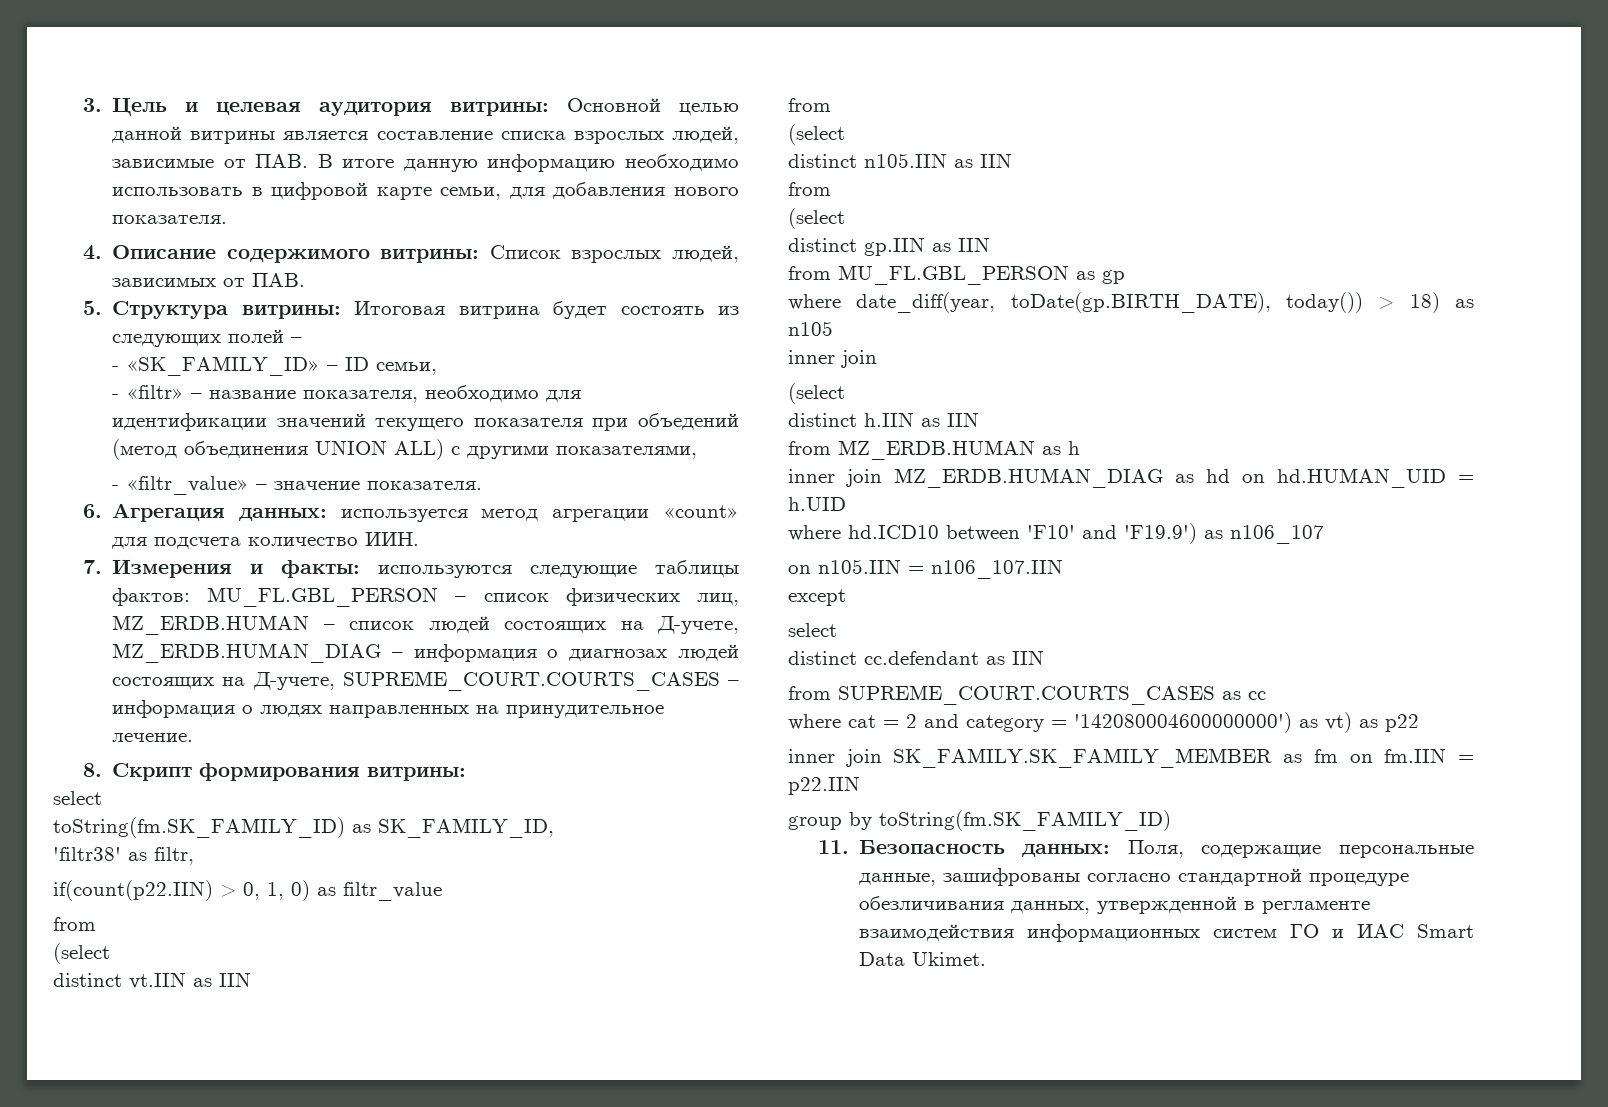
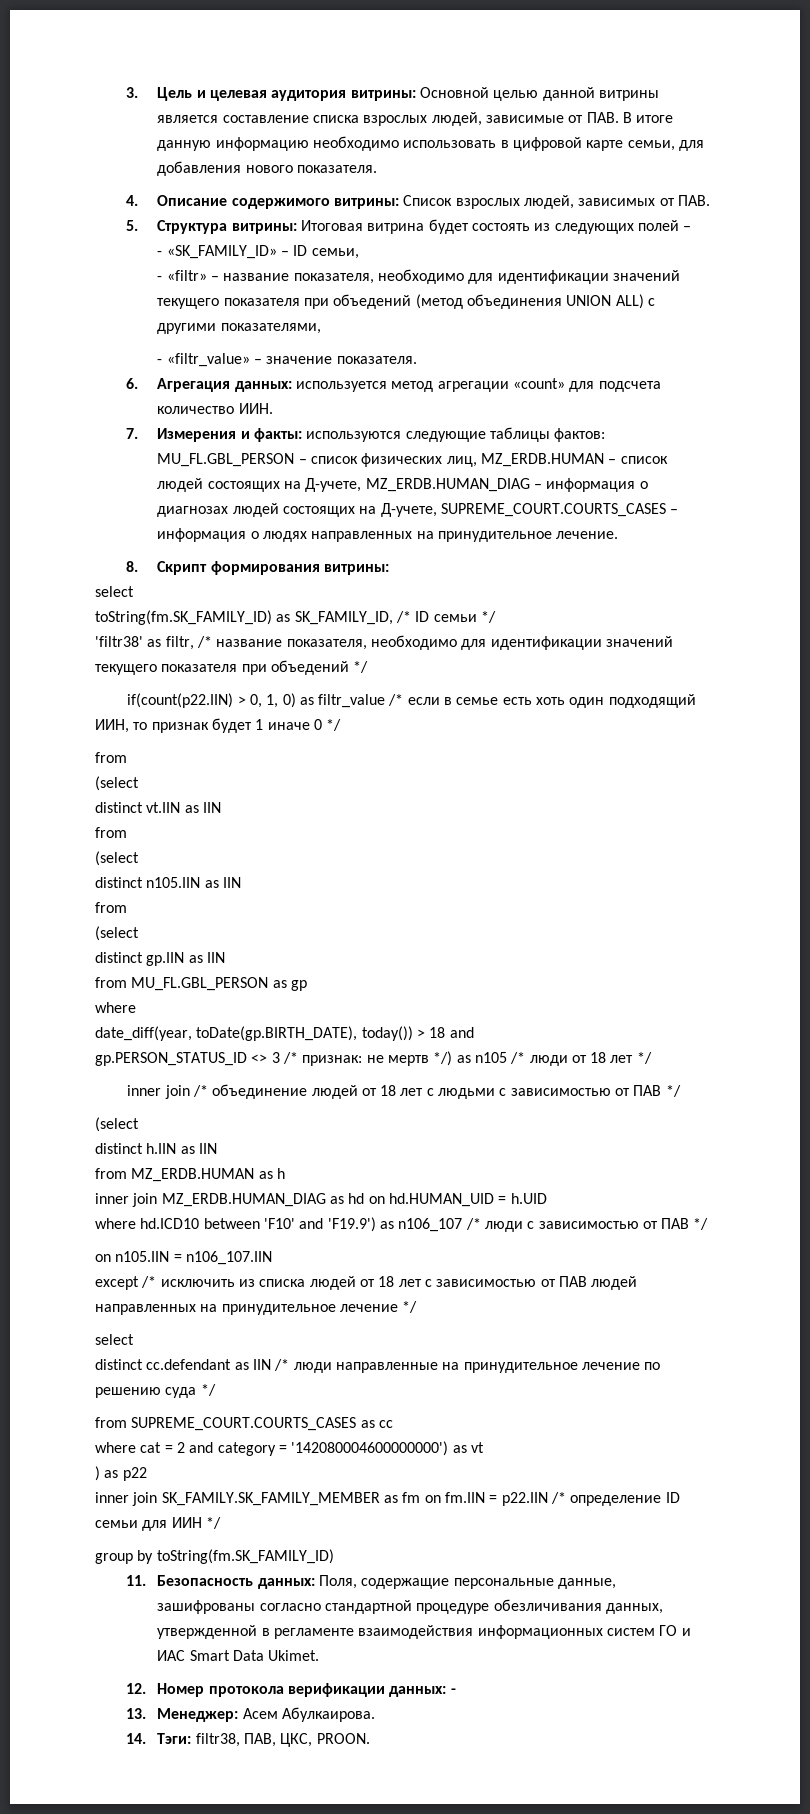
- toString(fm.SK_FAMILY_ID) as SK_FAMILY_ID,
+ toString(fm.SK_FAMILY_ID) as SK_FAMILY_ID, /* ID семьи */
- 'filtr38' as filtr,
+ 'filtr38' as filtr, /* название показателя, необходимо для идентификации значений текущего показателя при объедений */
- if(count(p22.IIN) > 0, 1, 0) as filtr_value
+ if(count(p22.IIN) > 0, 1, 0) as filtr_value /* если в семье есть хоть один подходящий ИИН, то признак будет 1 иначе 0 */
  from MU_FL.GBL_PERSON as gp
- where date_diff(year, toDate(gp.BIRTH_DATE), today()) > 18) as n105
- inner join
+ where
+ date_diff(year, toDate(gp.BIRTH_DATE), today()) > 18 and
+ gp.PERSON_STATUS_ID <> 3 /* признак: не мертв */) as n105 /* люди от 18 лет */
+ inner join /* объединение людей от 18 лет с людьми с зависимостью от ПАВ */
- where hd.ICD10 between 'F10' and 'F19.9') as n106_107
+ where hd.ICD10 between 'F10' and 'F19.9') as n106_107 /* люди с зависимостью от ПАВ */
- except
+ except /* исключить из списка людей от 18 лет с зависимостью от ПАВ людей направленных на принудительное лечение */
- distinct cc.defendant as IIN
+ distinct cc.defendant as IIN /* люди направленные на принудительное лечение по решению суда */
- where cat = 2 and category = '142080004600000000') as vt) as p22
+ where cat = 2 and category = '142080004600000000') as vt
+ ) as p22
- inner join SK_FAMILY.SK_FAMILY_MEMBER as fm on fm.IIN = p22.IIN
+ inner join SK_FAMILY.SK_FAMILY_MEMBER as fm on fm.IIN = p22.IIN /* определение ID семьи для ИИН */
+ 12. Номер протокола верификации данных: -
+ 13. Менеджер: Асем Абулкаирова.
+ 14. Тэги: filtr38, ПАВ, ЦКС, PROON.

